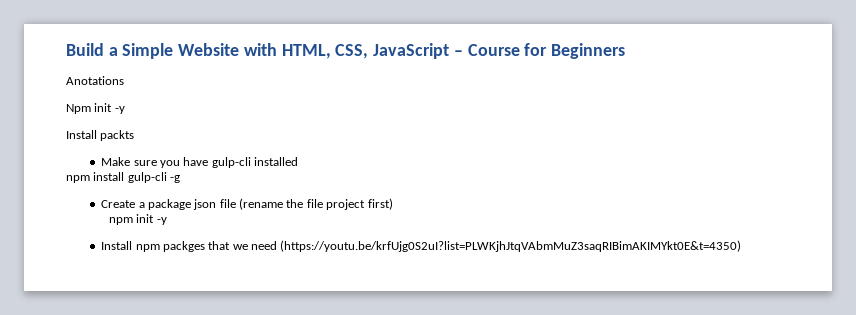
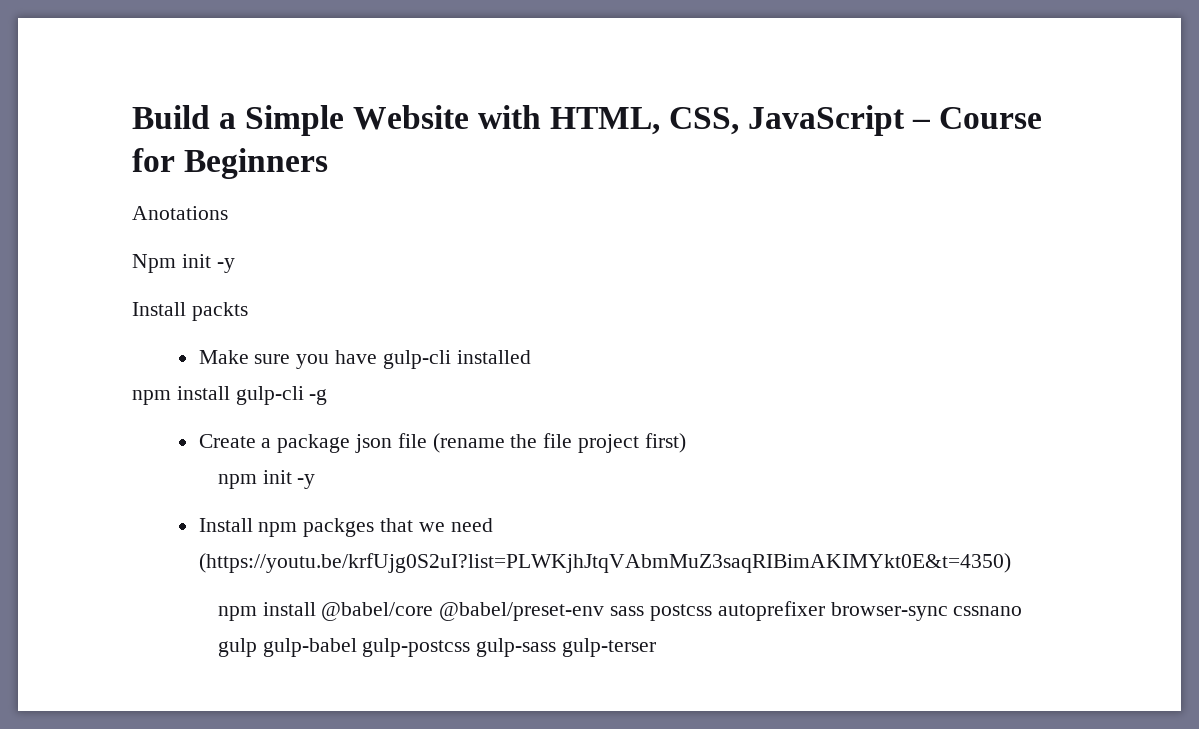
+ npm install @babel/core @babel/preset-env sass postcss autoprefixer browser-sync cssnano gulp gulp-babel gulp-postcss gulp-sass gulp-terser

